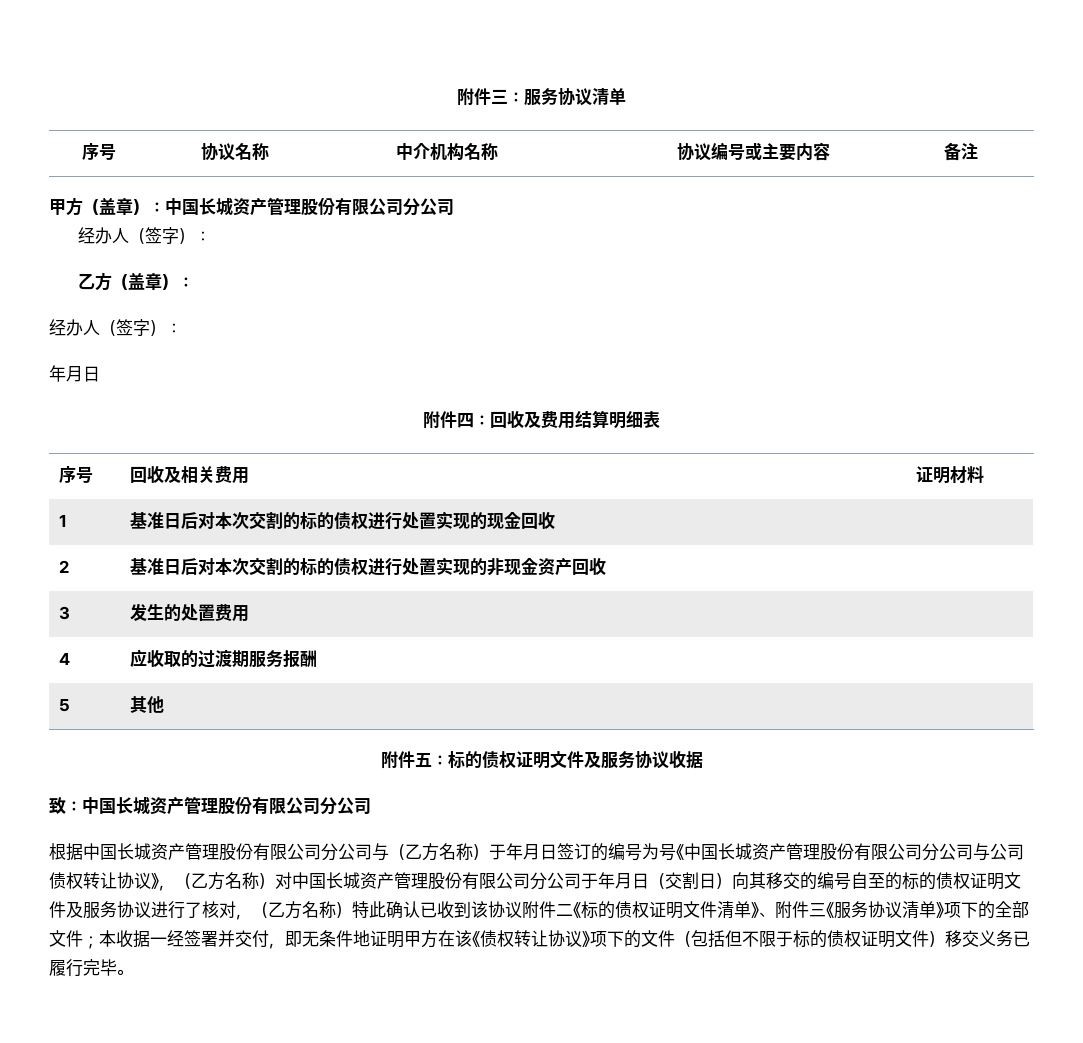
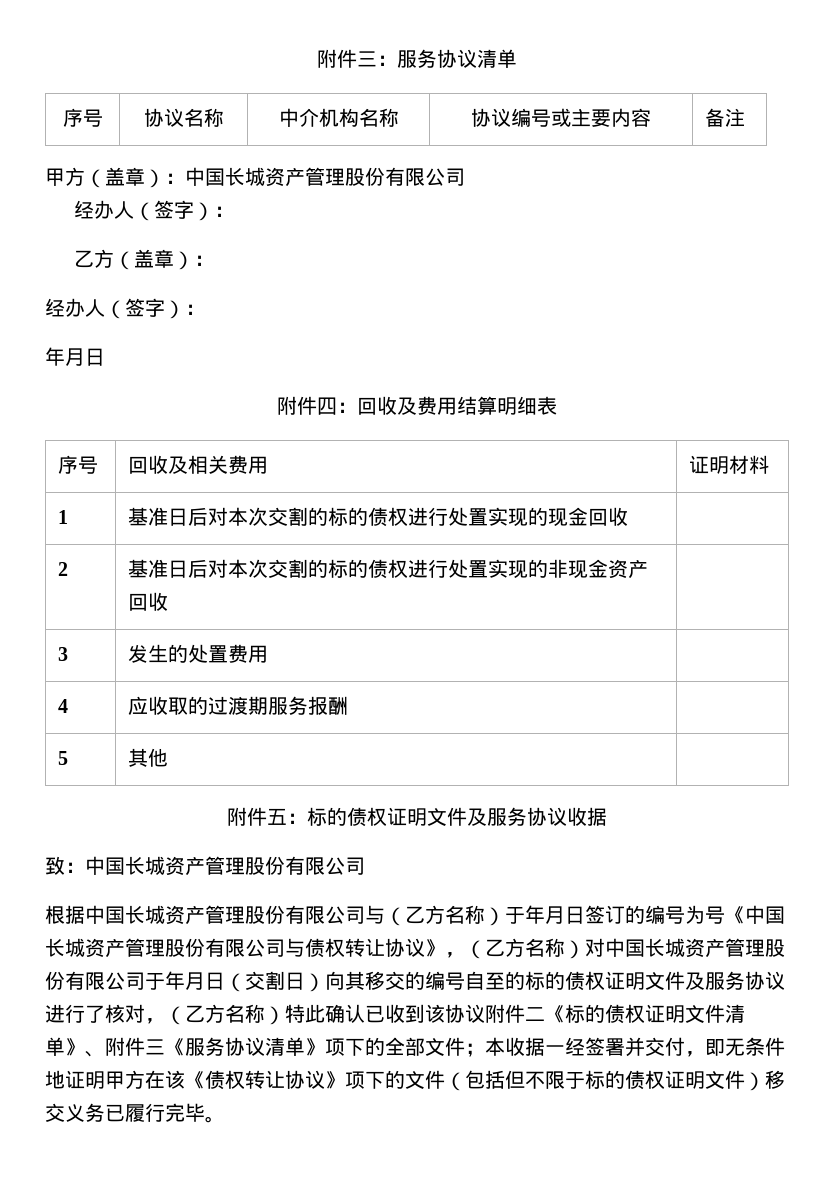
- 甲方（盖章）：中国长城资产管理股份有限公司分公司
+ 甲方（盖章）：中国长城资产管理股份有限公司
- 致：中国长城资产管理股份有限公司分公司
+ 致：中国长城资产管理股份有限公司
- 根据中国长城资产管理股份有限公司分公司与（乙方名称）于年月日签订的编号为号《中国长城资产管理股份有限公司分公司与公司债权转让协议》，（乙方名称）对中国长城资产管理股份有限公司分公司于年月日（交割日）向其移交的编号自至的标的债权证明文件及服务协议进行了核对，（乙方名称）特此确认已收到该协议附件二《标的债权证明文件清单》、附件三《服务协议清单》项下的全部文件；
+ 根据中国长城资产管理股份有限公司与（乙方名称）于年月日签订的编号为号《中国长城资产管理股份有限公司与债权转让协议》，（乙方名称）对中国长城资产管理股份有限公司于年月日（交割日）向其移交的编号自至的标的债权证明文件及服务协议进行了核对，（乙方名称）特此确认已收到该协议附件二《标的债权证明文件清单》、附件三《服务协议清单》项下的全部文件；

